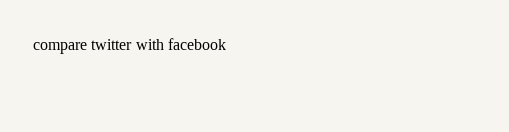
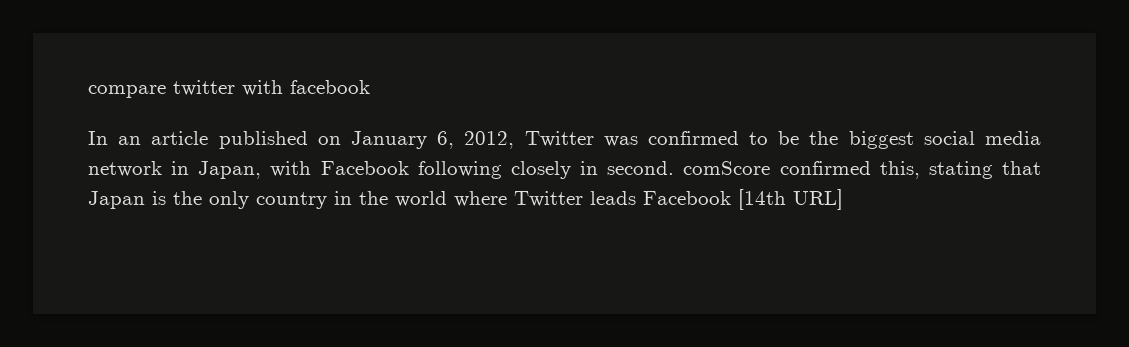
+ In an article published on January 6, 2012, Twitter was confirmed to be the biggest social media network in Japan, with Facebook following closely in second. comScore confirmed this, stating that Japan is the only country in the world where Twitter leads Facebook [14th URL]

